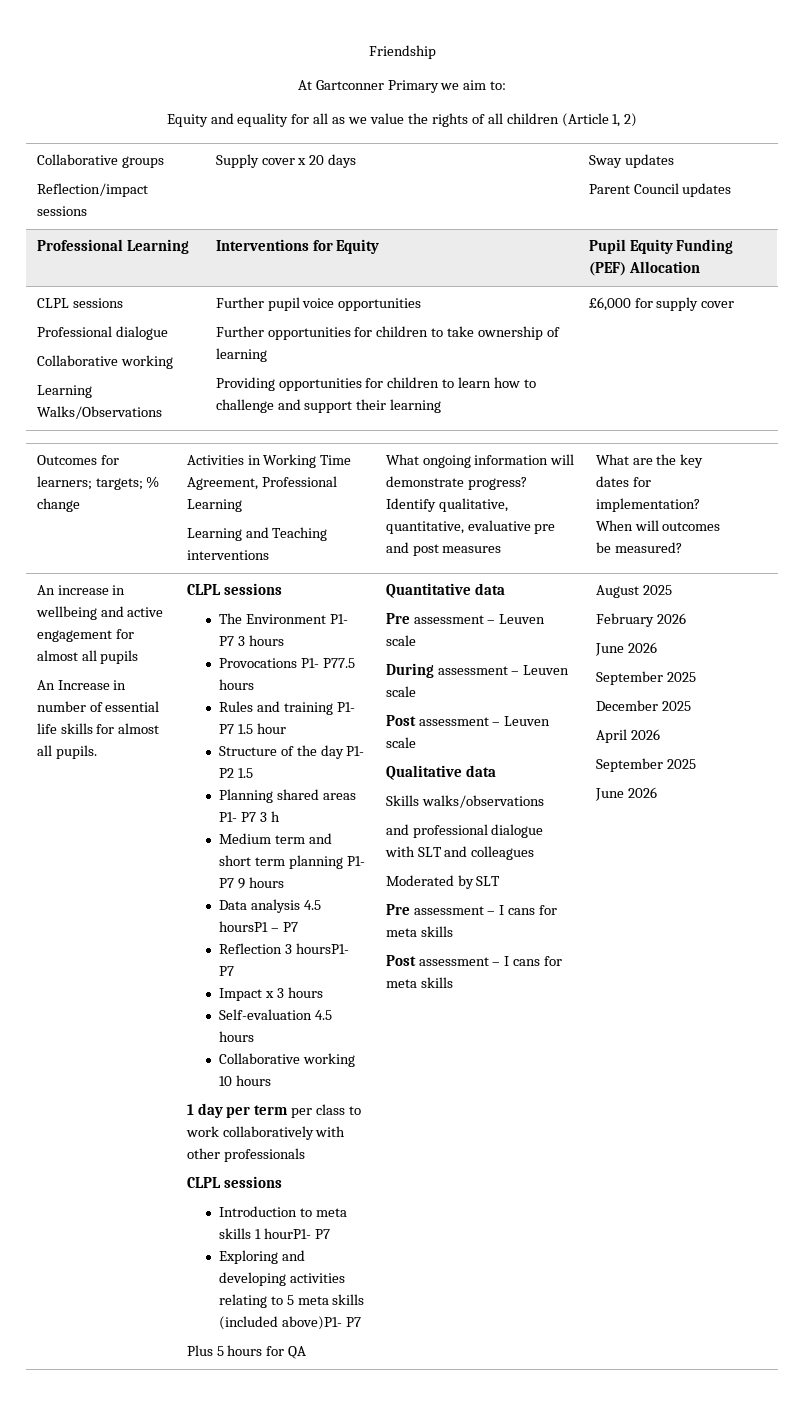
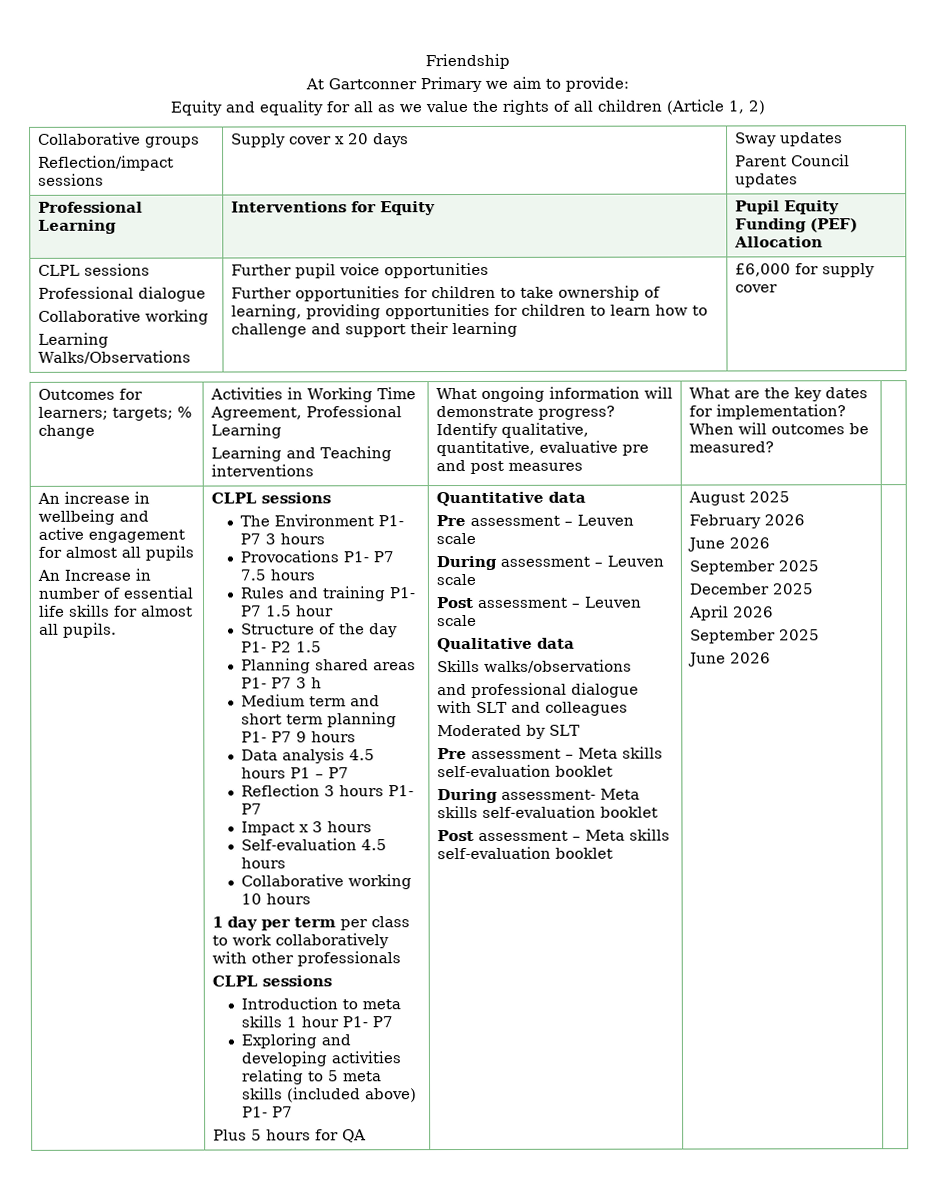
- At Gartconner Primary we aim to:
+ At Gartconner Primary we aim to provide:
  Professional Learning | Interventions for Equity | Pupil Equity Funding (PEF) Allocation
  CLPL sessions
  Professional dialogue
  Collaborative working
  Learning Walks/Observations | Further pupil voice opportunities
- Further opportunities for children to take ownership of learning
- Providing opportunities for children to learn how to challenge and support their learning | £6,000 for supply cover
+ Further opportunities for children to take ownership of learning, providing opportunities for children to learn how to challenge and support their learning | £6,000 for supply cover
- Provocations P1- P77.5 hours
+ Provocations P1- P7 7.5 hours
- Data analysis 4.5 hoursP1 – P7
+ Data analysis 4.5 hours P1 – P7
- Reflection 3 hoursP1- P7
+ Reflection 3 hours P1- P7
- Introduction to meta skills 1 hourP1- P7
+ Introduction to meta skills 1 hour P1- P7
- Exploring and developing activities relating to 5 meta skills (included above)P1- P7
+ Exploring and developing activities relating to 5 meta skills (included above) P1- P7
- Pre assessment – I cans for meta skills
- Post assessment – I cans for meta skills
+ Pre assessment – Meta skills self-evaluation booklet
+ During assessment- Meta skills self-evaluation booklet
+ Post assessment – Meta skills self-evaluation booklet

